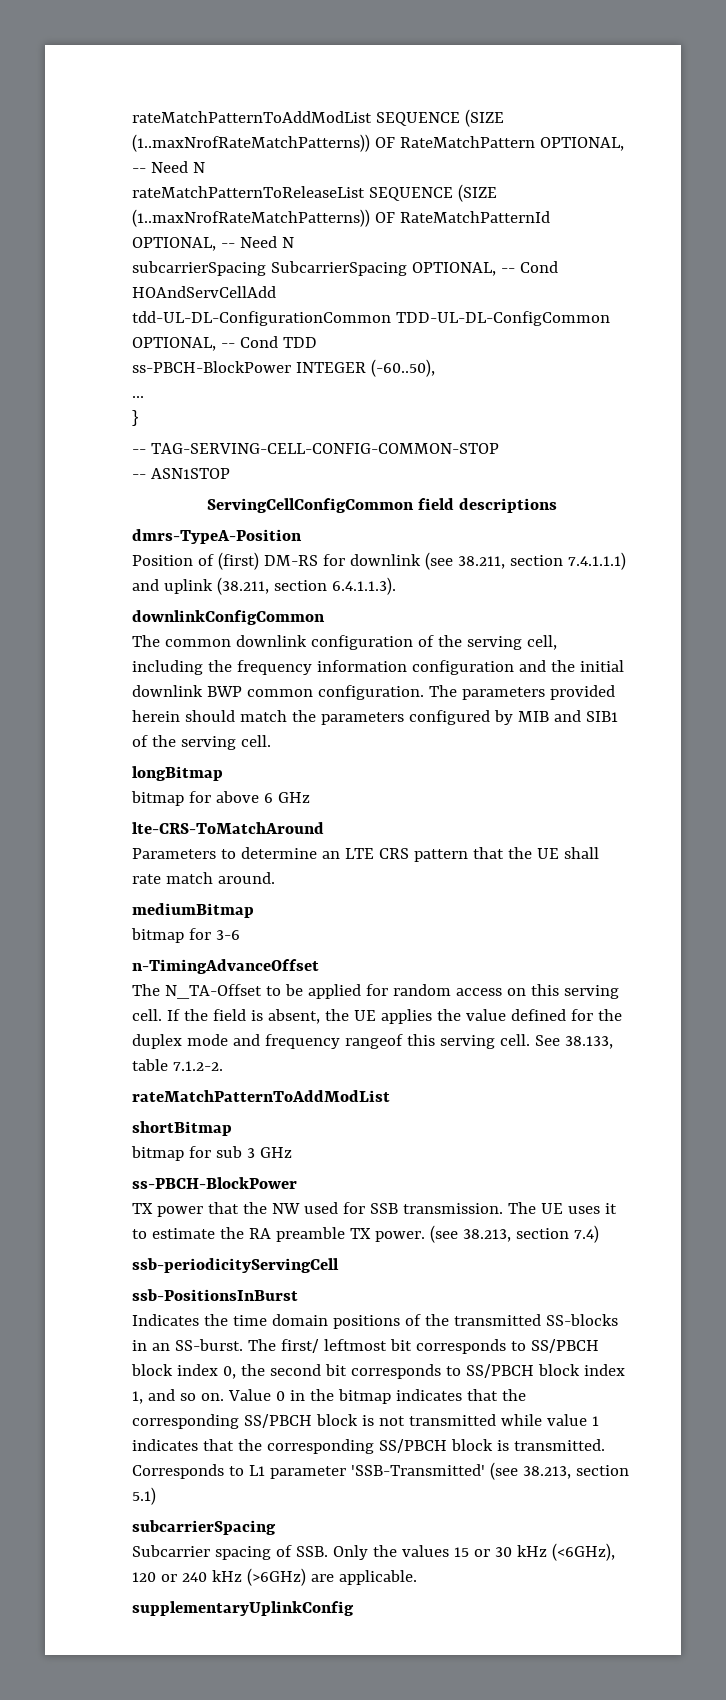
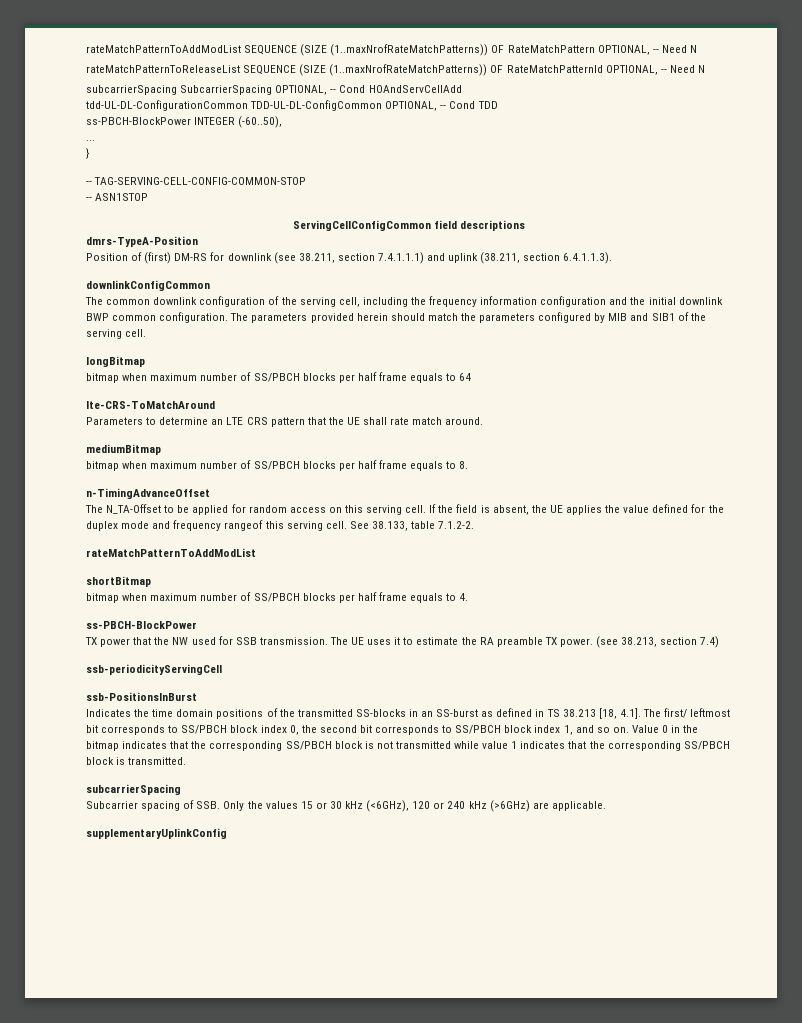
- bitmap for above 6 GHz
+ bitmap when maximum number of SS/PBCH blocks per half frame equals to 64
- bitmap for 3-6
+ bitmap when maximum number of SS/PBCH blocks per half frame equals to 8.
- bitmap for sub 3 GHz
+ bitmap when maximum number of SS/PBCH blocks per half frame equals to 4.
- Indicates the time domain positions of the transmitted SS-blocks in an SS-burst. The first/ leftmost bit corresponds to SS/PBCH block index 0, the second bit corresponds to SS/PBCH block index 1, and so on.
+ Indicates the time domain positions of the transmitted SS-blocks in an SS-burst as defined in TS 38.213 [18, 4.1]. The first/ leftmost bit corresponds to SS/PBCH block index 0, the second bit corresponds to SS/PBCH block index 1, and so on.
- Corresponds to L1 parameter 'SSB-Transmitted' (see 38.213, section 5.1)

